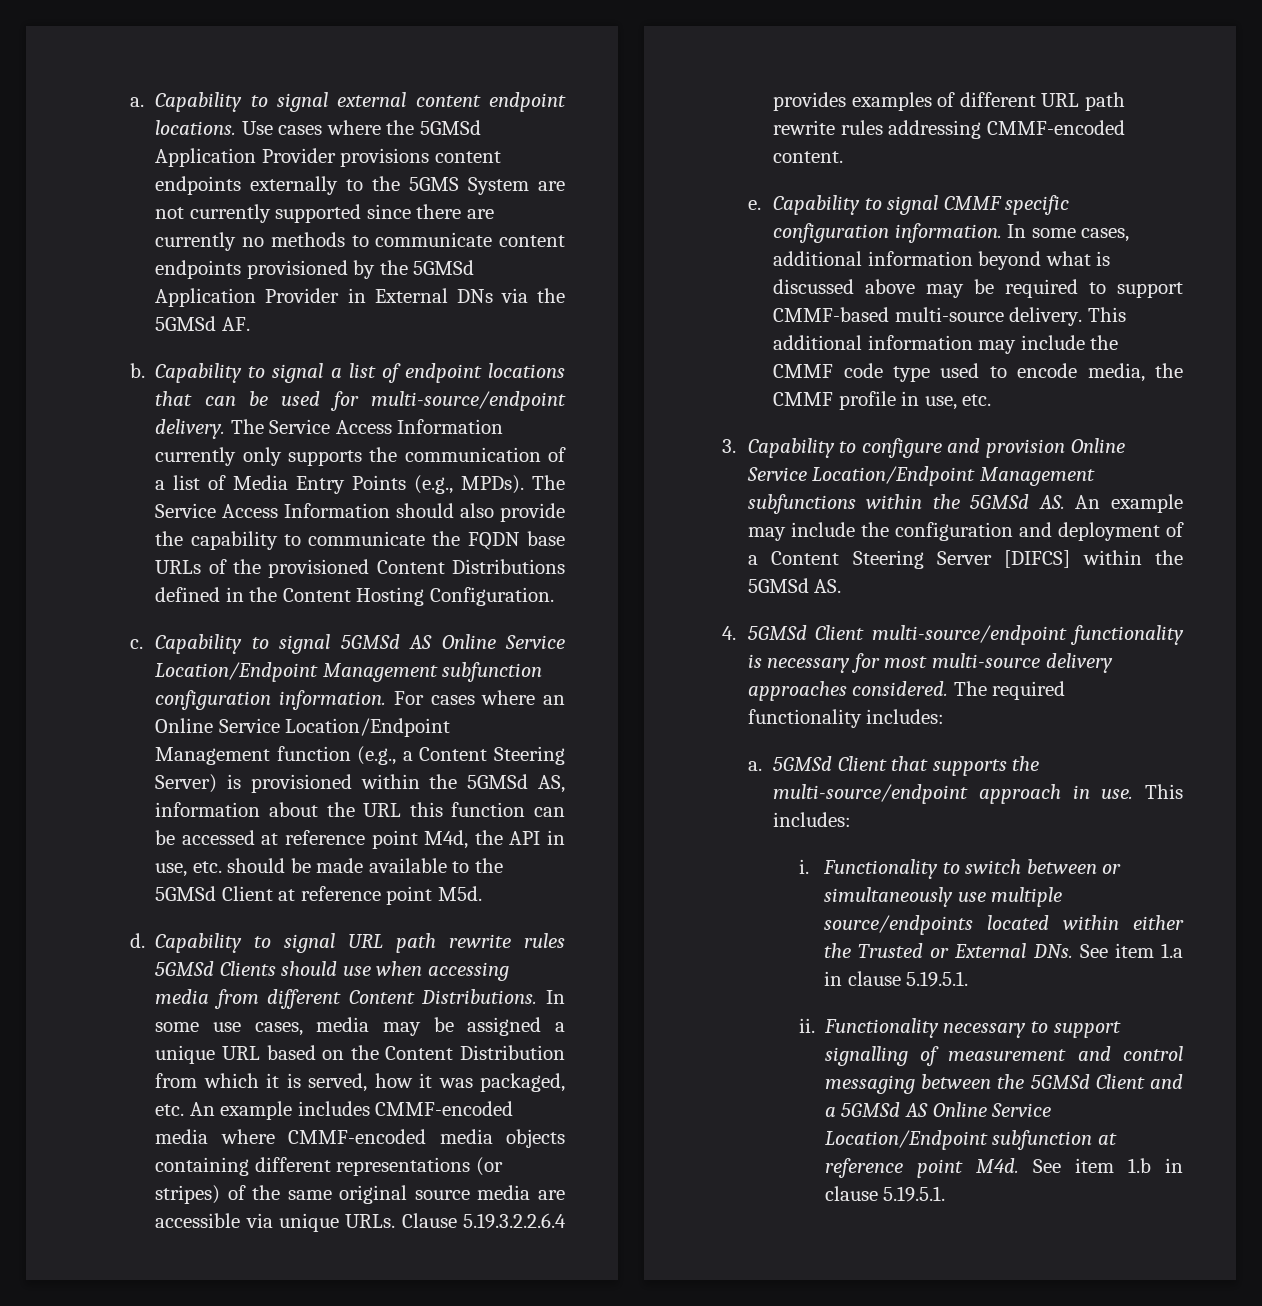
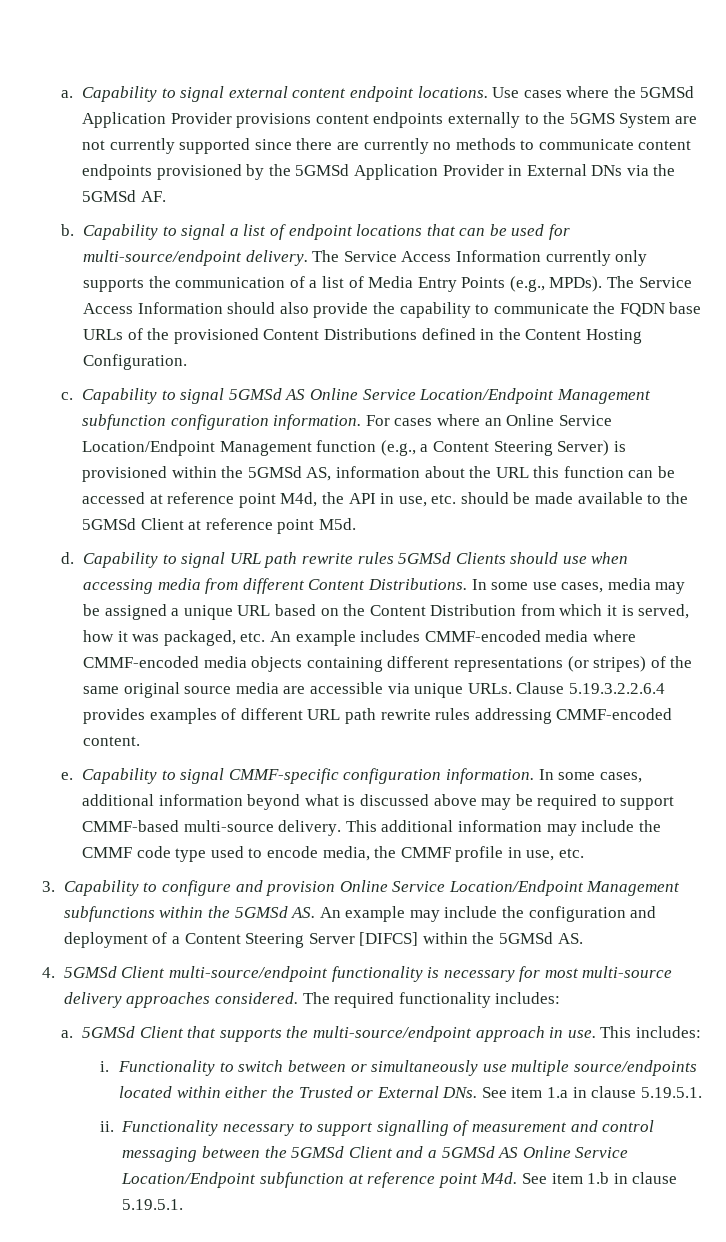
- Capability to signal CMMF specific configuration information.
+ Capability to signal CMMF-specific configuration information.

